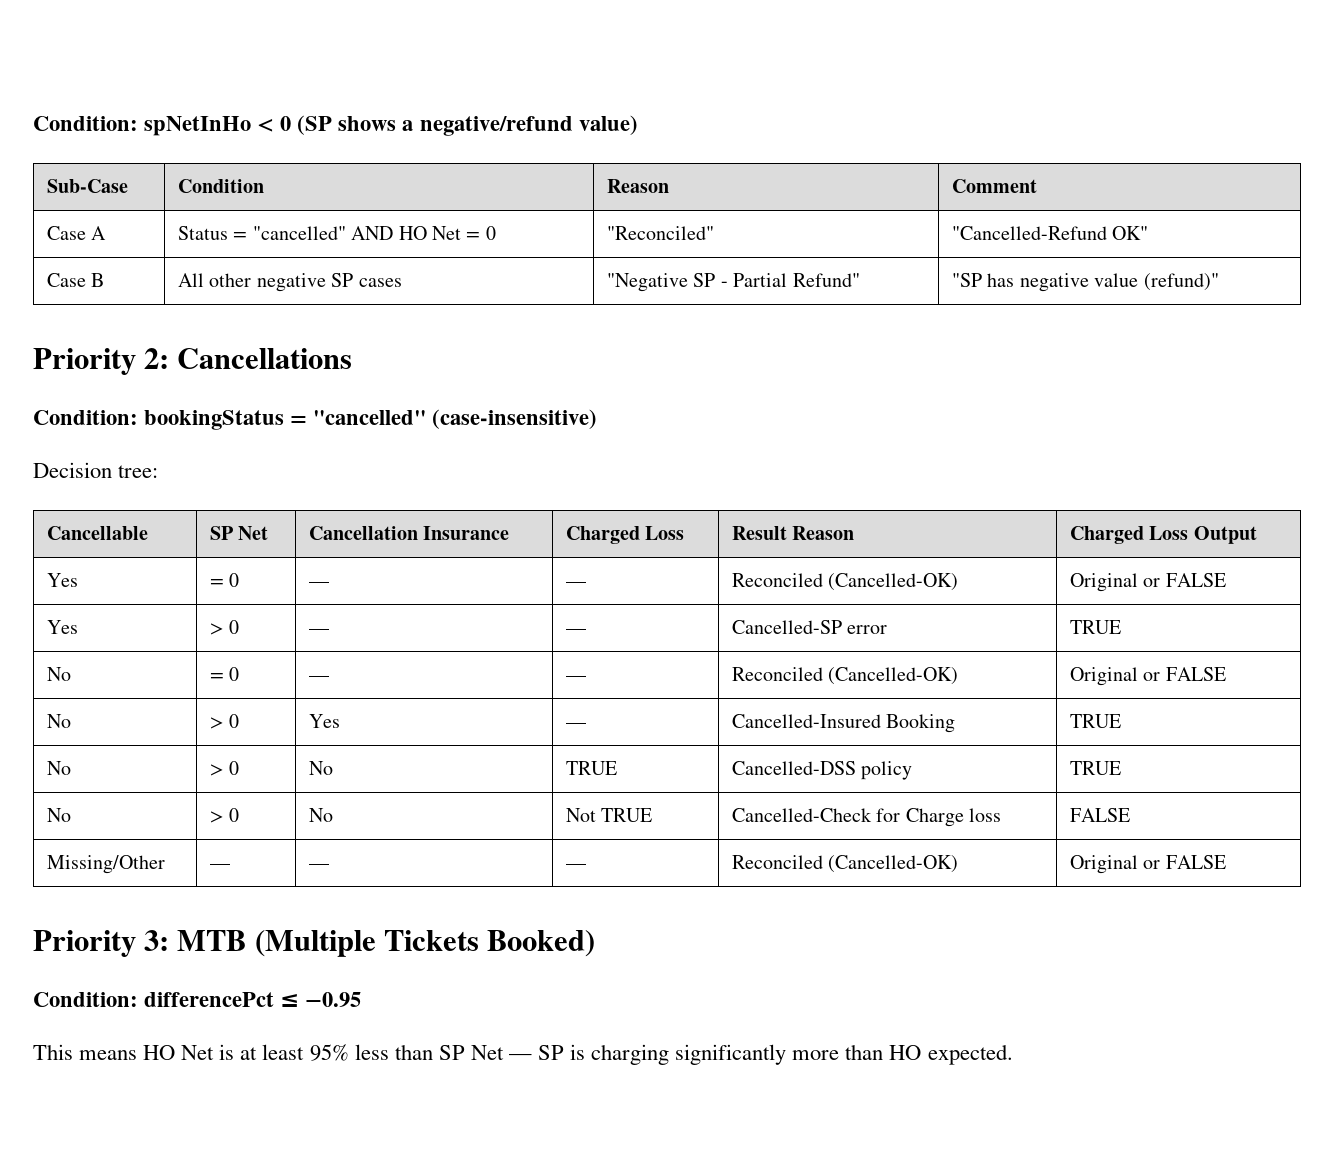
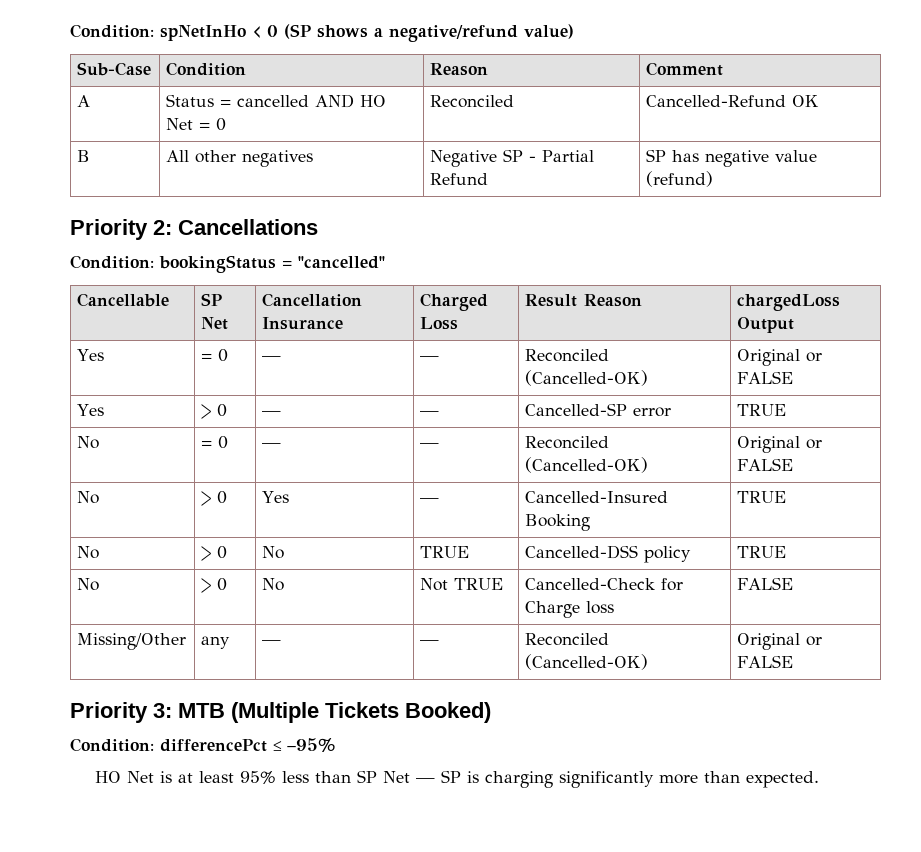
- Case A | Status = "cancelled" AND HO Net = 0 | "Reconciled" | "Cancelled-Refund OK"
- Case B | All other negative SP cases | "Negative SP - Partial Refund" | "SP has negative value (refund)"
+ A | Status = cancelled AND HO Net = 0 | Reconciled | Cancelled-Refund OK
+ B | All other negatives | Negative SP - Partial Refund | SP has negative value (refund)
- Condition: bookingStatus = "cancelled" (case-insensitive)
- Decision tree:
+ Condition: bookingStatus = "cancelled"
- Cancellable | SP Net | Cancellation Insurance | Charged Loss | Result Reason | Charged Loss Output
+ Cancellable | SP Net | Cancellation Insurance | Charged Loss | Result Reason | chargedLoss Output
- Missing/Other | — | — | — | Reconciled (Cancelled-OK) | Original or FALSE
+ Missing/Other | any | — | — | Reconciled (Cancelled-OK) | Original or FALSE
- Condition: differencePct ≤ −0.95
- This means HO Net is at least 95% less than SP Net — SP is charging significantly more than HO expected.
+ Condition: differencePct ≤ −95%
+ HO Net is at least 95% less than SP Net — SP is charging significantly more than expected.

